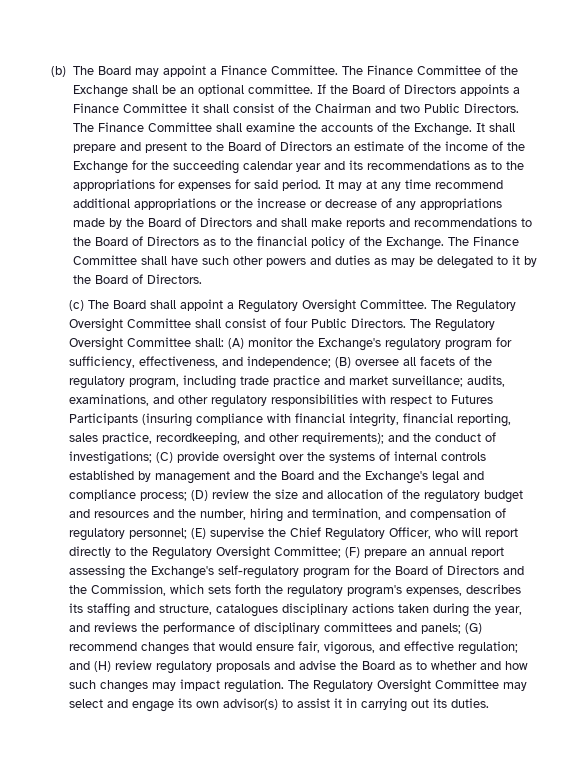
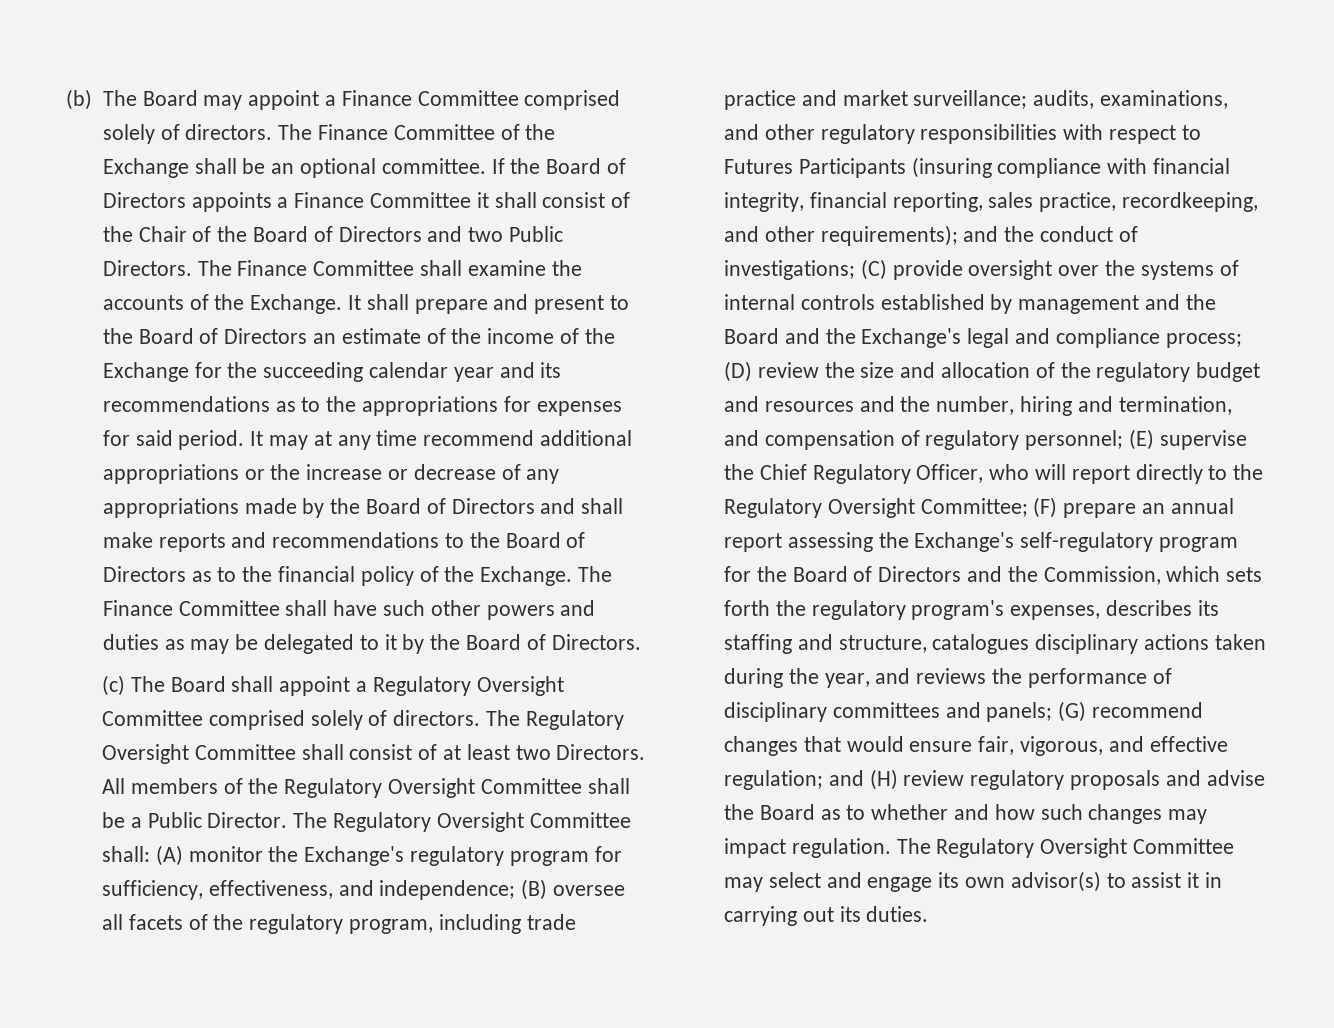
- (b) The Board may appoint a Finance Committee.
+ (b) The Board may appoint a Finance Committee comprised solely of directors.
- If the Board of Directors appoints a Finance Committee it shall consist of the Chairman and two Public Directors.
+ If the Board of Directors appoints a Finance Committee it shall consist of the Chair of the Board of Directors and two Public Directors.
- (c) The Board shall appoint a Regulatory Oversight Committee.
+ (c) The Board shall appoint a Regulatory Oversight Committee comprised solely of directors.
- The Regulatory Oversight Committee shall consist of four Public Directors.
+ The Regulatory Oversight Committee shall consist of at least two Directors. All members of the Regulatory Oversight Committee shall be a Public Director.

